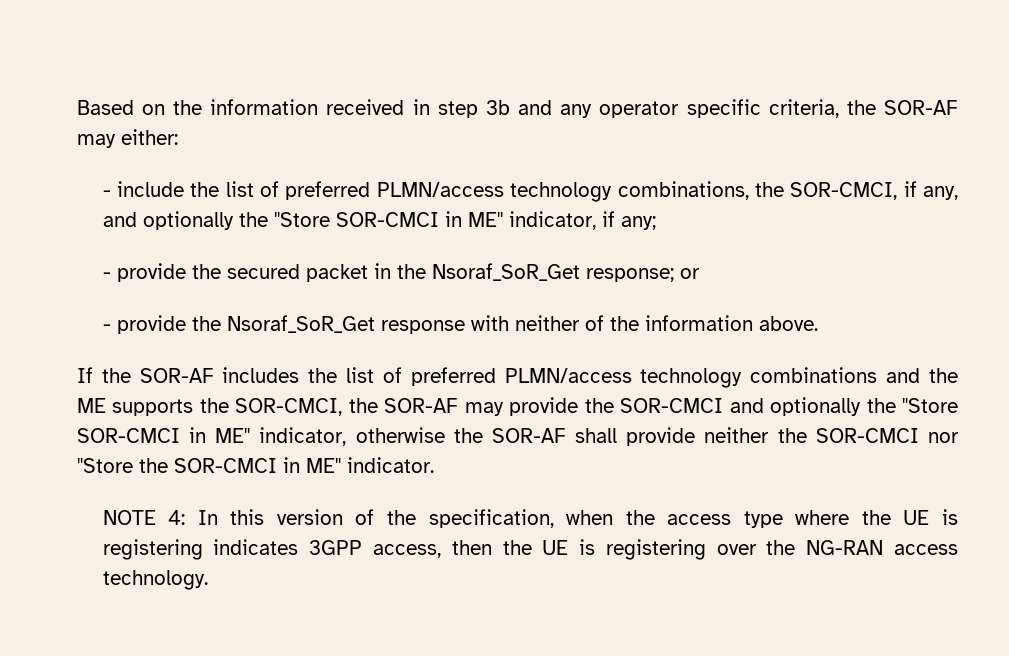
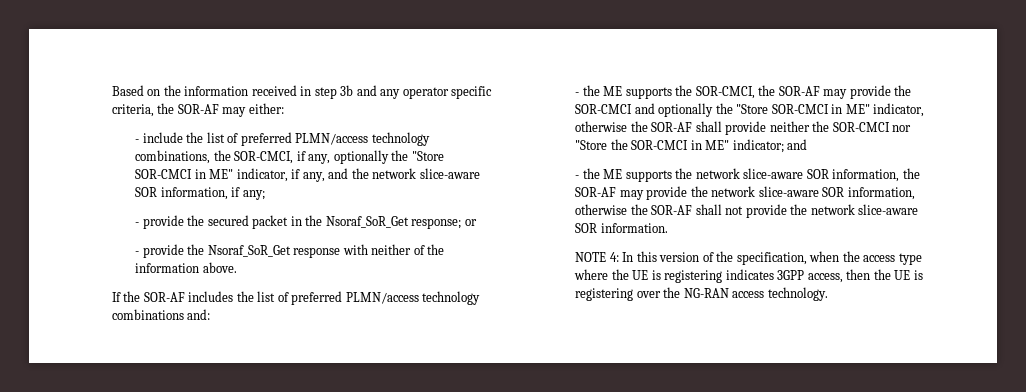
- - include the list of preferred PLMN/access technology combinations, the SOR-CMCI, if any, and optionally the "Store SOR-CMCI in ME" indicator, if any;
+ - include the list of preferred PLMN/access technology combinations, the SOR-CMCI, if any, optionally the "Store SOR-CMCI in ME" indicator, if any, and the network slice-aware SOR information, if any;
- If the SOR-AF includes the list of preferred PLMN/access technology combinations and the ME supports the SOR-CMCI, the SOR-AF may provide the SOR-CMCI and optionally the "Store SOR-CMCI in ME" indicator, otherwise the SOR-AF shall provide neither the SOR-CMCI nor "Store the SOR-CMCI in ME" indicator.
+ If the SOR-AF includes the list of preferred PLMN/access technology combinations and:
+ - the ME supports the SOR-CMCI, the SOR-AF may provide the SOR-CMCI and optionally the "Store SOR-CMCI in ME" indicator, otherwise the SOR-AF shall provide neither the SOR-CMCI nor "Store the SOR-CMCI in ME" indicator; and
+ - the ME supports the network slice-aware SOR information, the SOR-AF may provide the network slice-aware SOR information, otherwise the SOR-AF shall not provide the network slice-aware SOR information.

